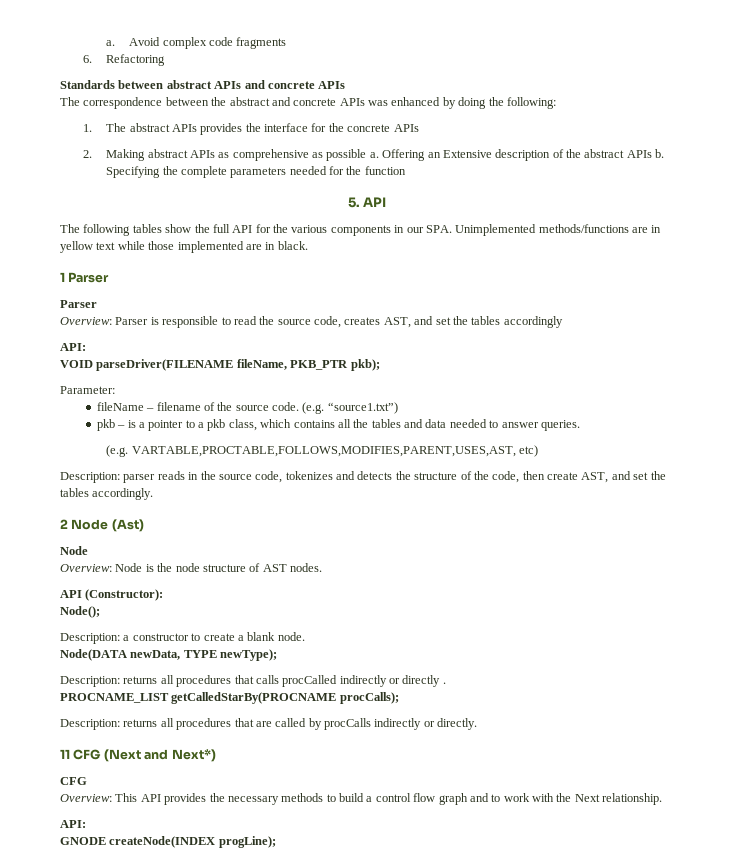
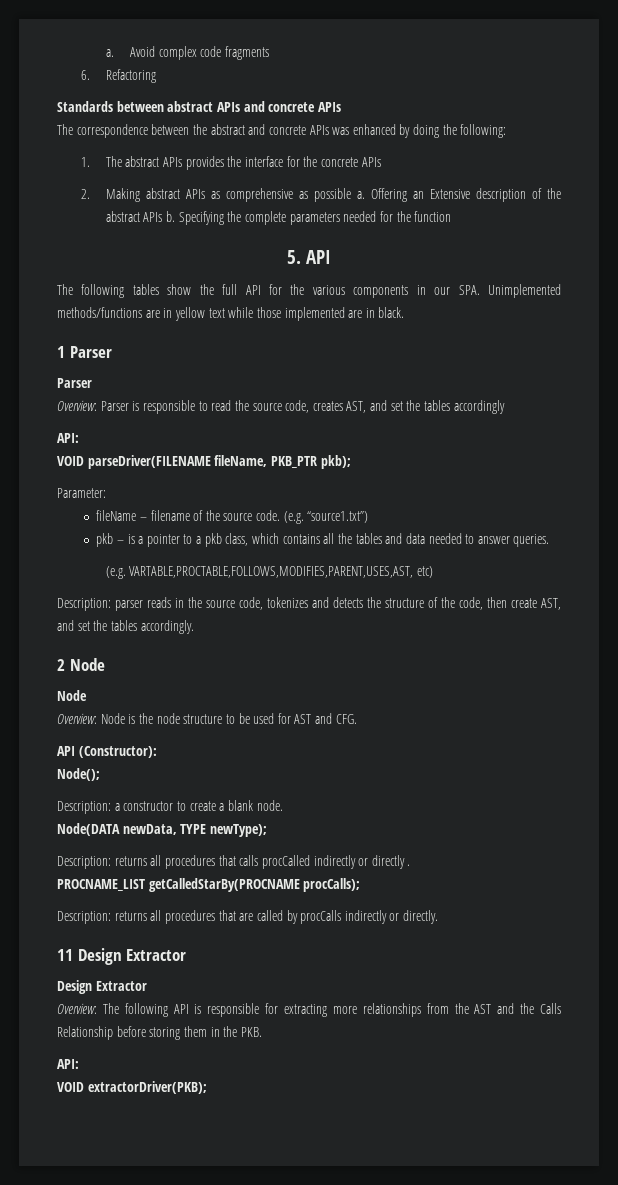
- 2 Node (Ast)
+ 2 Node
- Overview: Node is the node structure of AST nodes.
+ Overview: Node is the node structure to be used for AST and CFG.
- 11 CFG (Next and Next*)
- CFG
- Overview: This API provides the necessary methods to build a control flow graph and to work with the Next relationship.
+ 11 Design Extractor
+ Design Extractor
+ Overview: The following API is responsible for extracting more relationships from the AST and the Calls Relationship before storing them in the PKB.
  API:
- GNODE createNode(INDEX progLine);
+ VOID extractorDriver(PKB);

